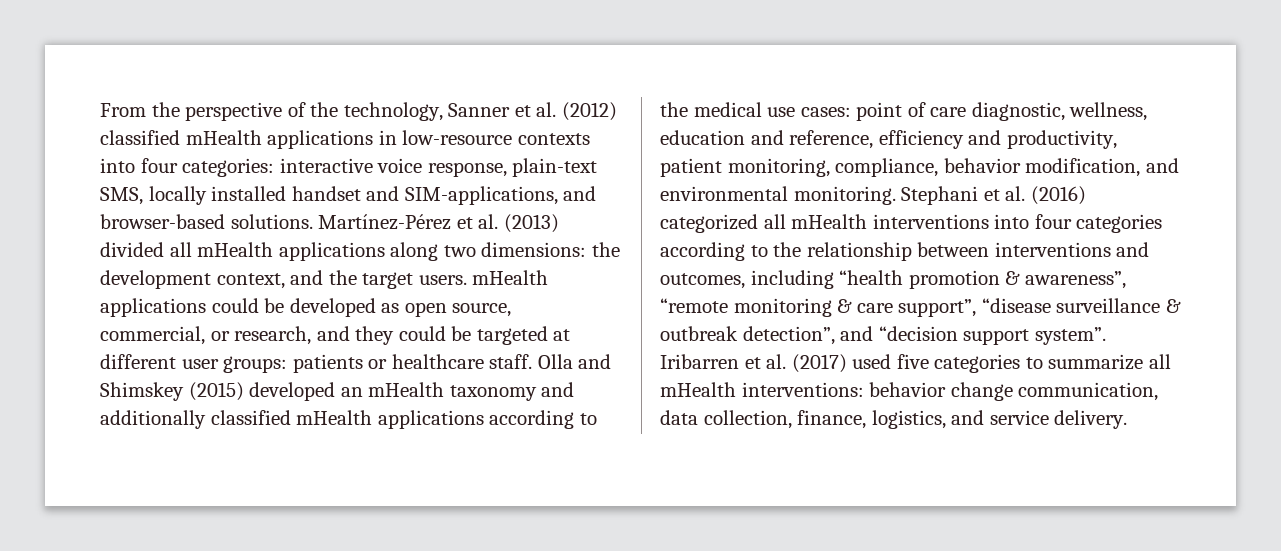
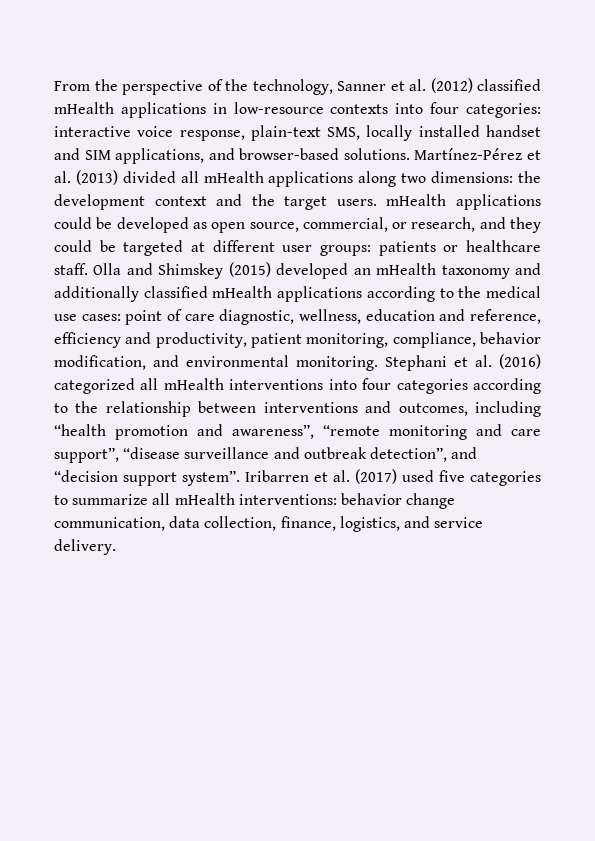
- From the perspective of the technology, Sanner et al. (2012) classified mHealth applications in low-resource contexts into four categories: interactive voice response, plain-text SMS, locally installed handset and SIM-applications, and browser-based solutions.
+ From the perspective of the technology, Sanner et al. (2012) classified mHealth applications in low-resource contexts into four categories: interactive voice response, plain-text SMS, locally installed handset and SIM applications, and browser-based solutions.
- Martínez-Pérez et al. (2013) divided all mHealth applications along two dimensions: the development context, and the target users. mHealth applications could be developed as open source, commercial, or research, and they could be targeted at different user groups: patients or healthcare staff.
+ Martínez-Pérez et al. (2013) divided all mHealth applications along two dimensions: the development context and the target users. mHealth applications could be developed as open source, commercial, or research, and they could be targeted at different user groups: patients or healthcare staff.
- Stephani et al. (2016) categorized all mHealth interventions into four categories according to the relationship between interventions and outcomes, including “health promotion & awareness”, “remote monitoring & care support”, “disease surveillance & outbreak detection”, and “decision support system”.
+ Stephani et al. (2016) categorized all mHealth interventions into four categories according to the relationship between interventions and outcomes, including “health promotion and awareness”, “remote monitoring and care support”, “disease surveillance and outbreak detection”, and “decision support system”.

